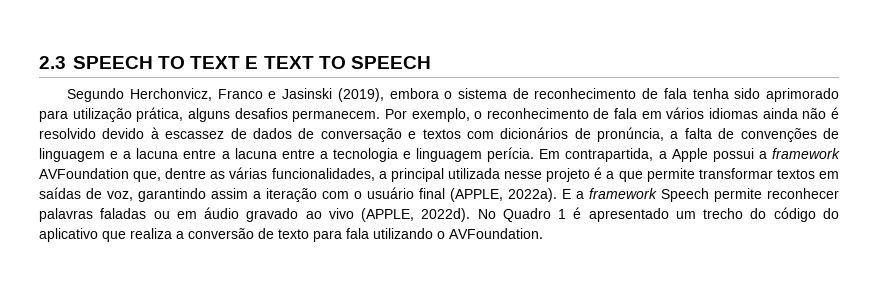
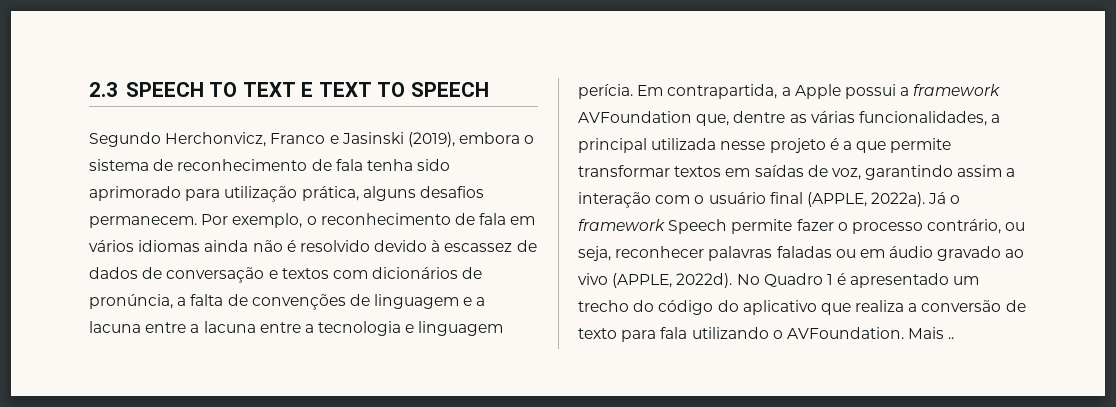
- Em contrapartida, a Apple possui a framework AVFoundation que, dentre as várias funcionalidades, a principal utilizada nesse projeto é a que permite transformar textos em saídas de voz, garantindo assim a iteração com o usuário final (APPLE, 2022a).
+ Em contrapartida, a Apple possui a framework AVFoundation que, dentre as várias funcionalidades, a principal utilizada nesse projeto é a que permite transformar textos em saídas de voz, garantindo assim a interação com o usuário final (APPLE, 2022a).
- E a framework Speech permite reconhecer palavras faladas ou em áudio gravado ao vivo (APPLE, 2022d).
+ Já o framework Speech permite fazer o processo contrário, ou seja, reconhecer palavras faladas ou em áudio gravado ao vivo (APPLE, 2022d).
+ Mais ..

